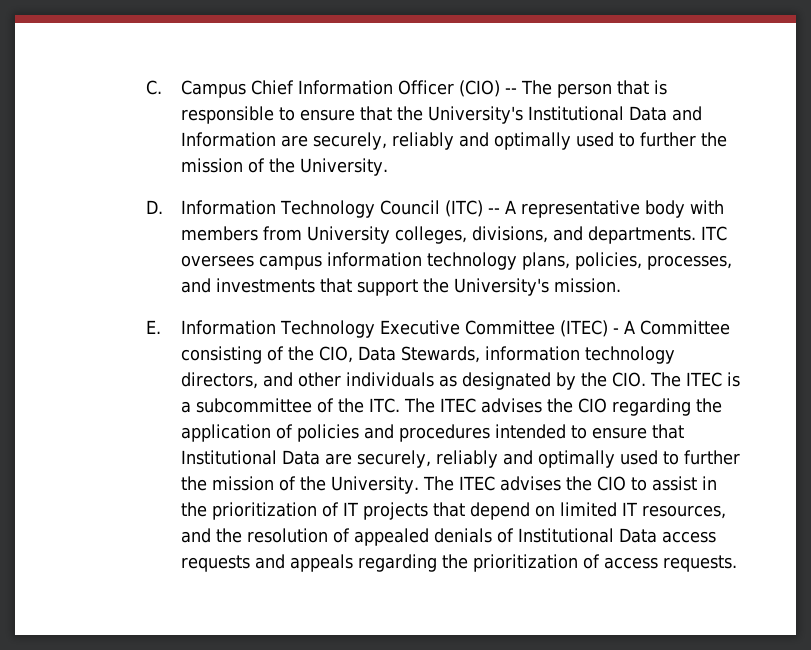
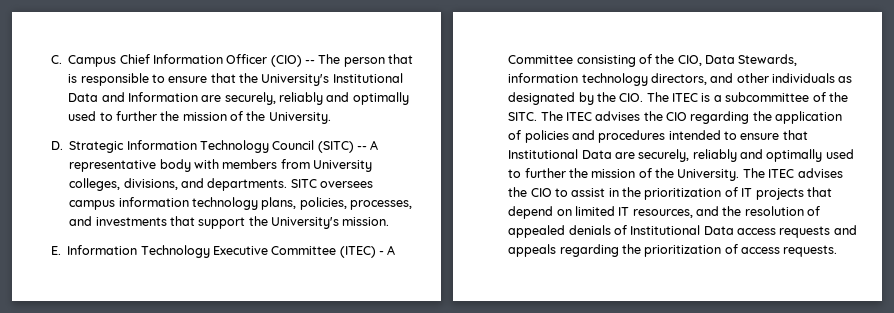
- D. Information Technology Council (ITC) -- A representative body with members from University colleges, divisions, and departments.
+ D. Strategic Information Technology Council (SITC) -- A representative body with members from University colleges, divisions, and departments.
- ITC oversees campus information technology plans, policies, processes, and investments that support the University's mission.
+ SITC oversees campus information technology plans, policies, processes, and investments that support the University's mission.
- E. Information Technology Executive Committee (ITEC) - A Committee consisting of the CIO, Data Stewards, information technology directors, and other individuals as designated by the CIO. The ITEC is a subcommittee of the ITC. The ITEC advises the CIO regarding the application of policies and procedures intended to ensure that Institutional Data are securely, reliably and optimally used to further the mission of the University.
+ E. Information Technology Executive Committee (ITEC) - A Committee consisting of the CIO, Data Stewards, information technology directors, and other individuals as designated by the CIO. The ITEC is a subcommittee of the SITC. The ITEC advises the CIO regarding the application of policies and procedures intended to ensure that Institutional Data are securely, reliably and optimally used to further the mission of the University.

